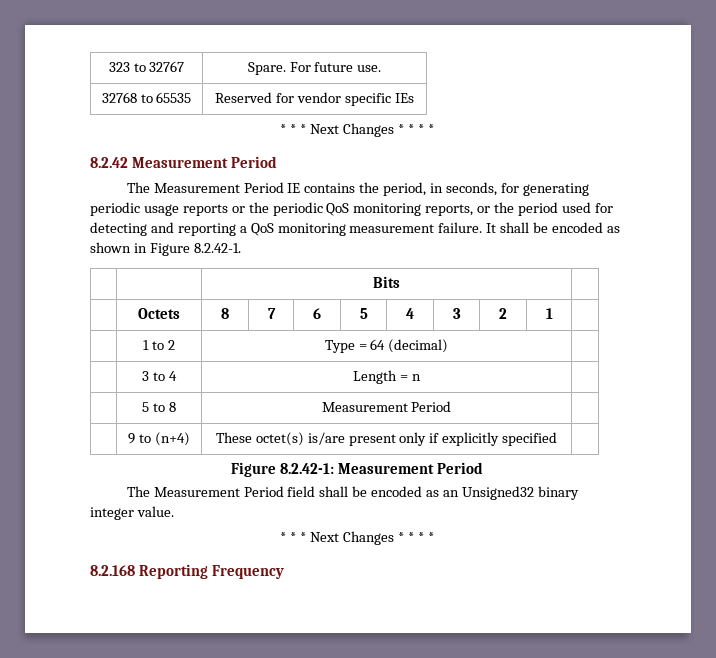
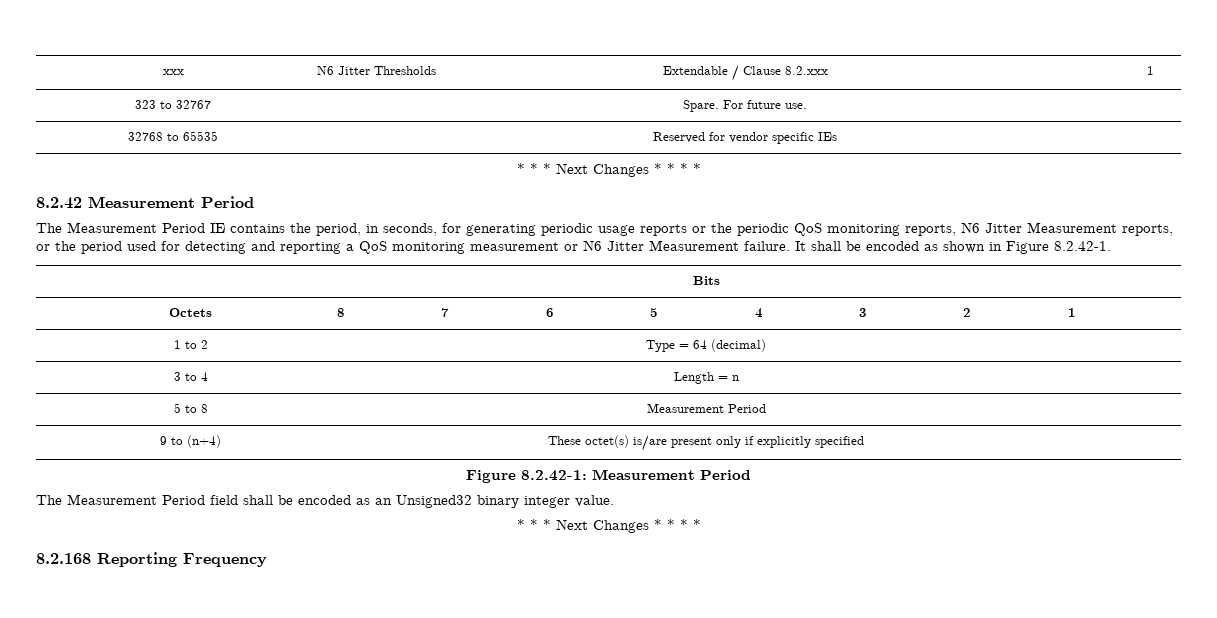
+ xxx | N6 Jitter Thresholds | Extendable / Clause 8.2.xxx | 1
- The Measurement Period IE contains the period, in seconds, for generating periodic usage reports or the periodic QoS monitoring reports, or the period used for detecting and reporting a QoS monitoring measurement failure.
+ The Measurement Period IE contains the period, in seconds, for generating periodic usage reports or the periodic QoS monitoring reports, N6 Jitter Measurement reports, or the period used for detecting and reporting a QoS monitoring measurement or N6 Jitter Measurement failure.

